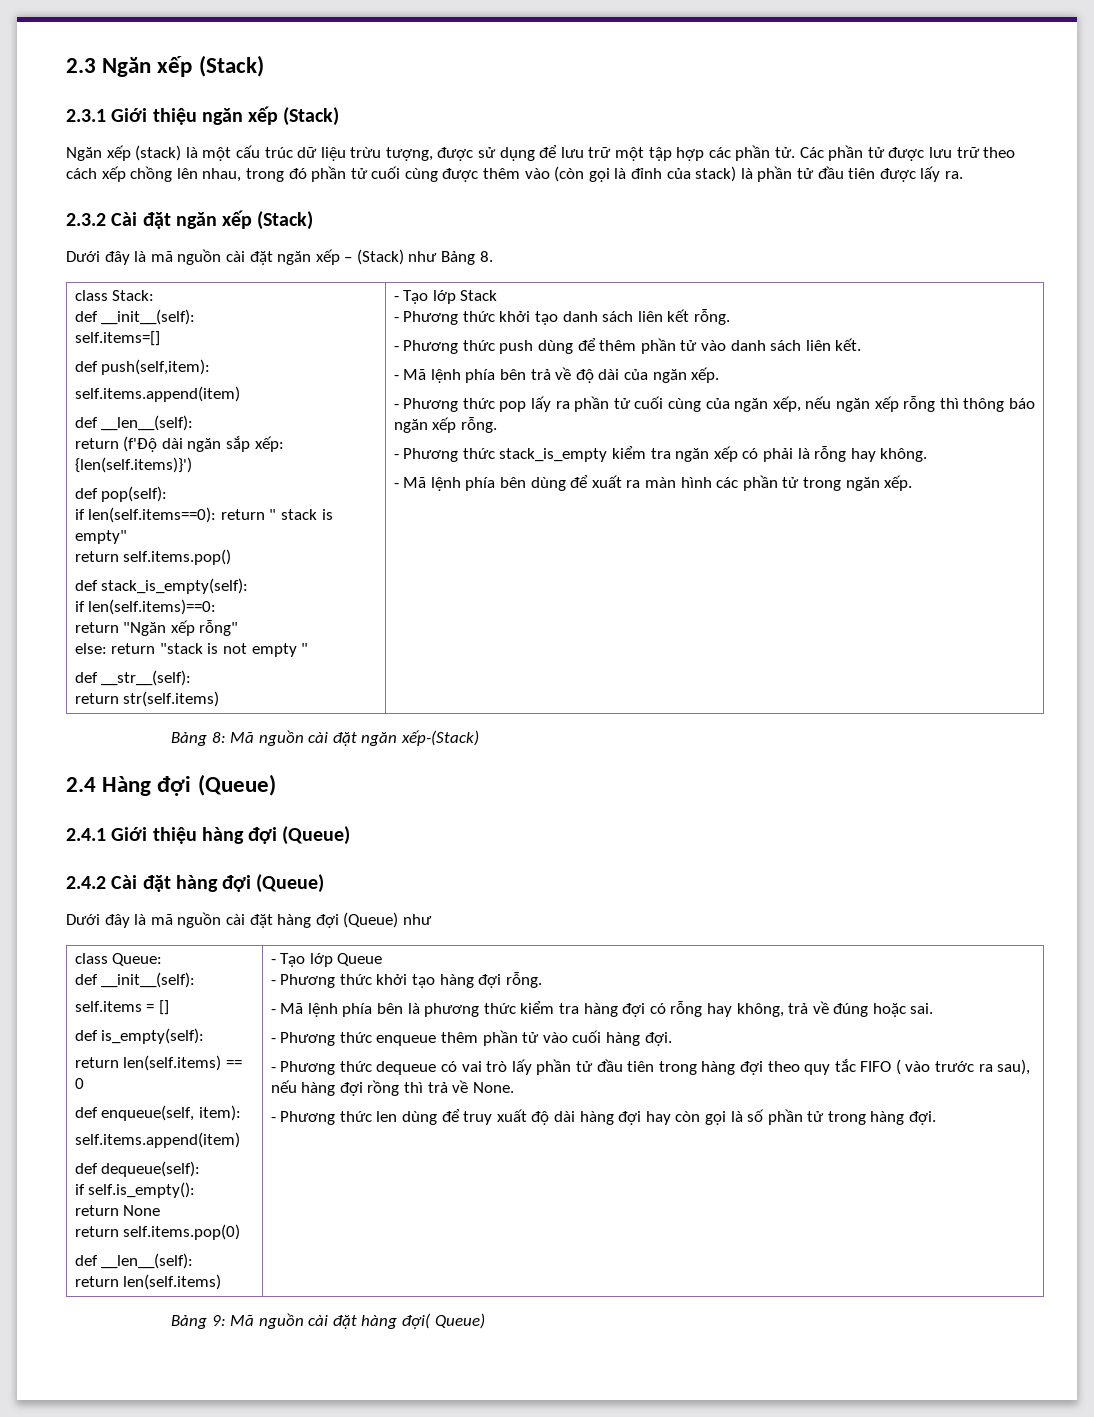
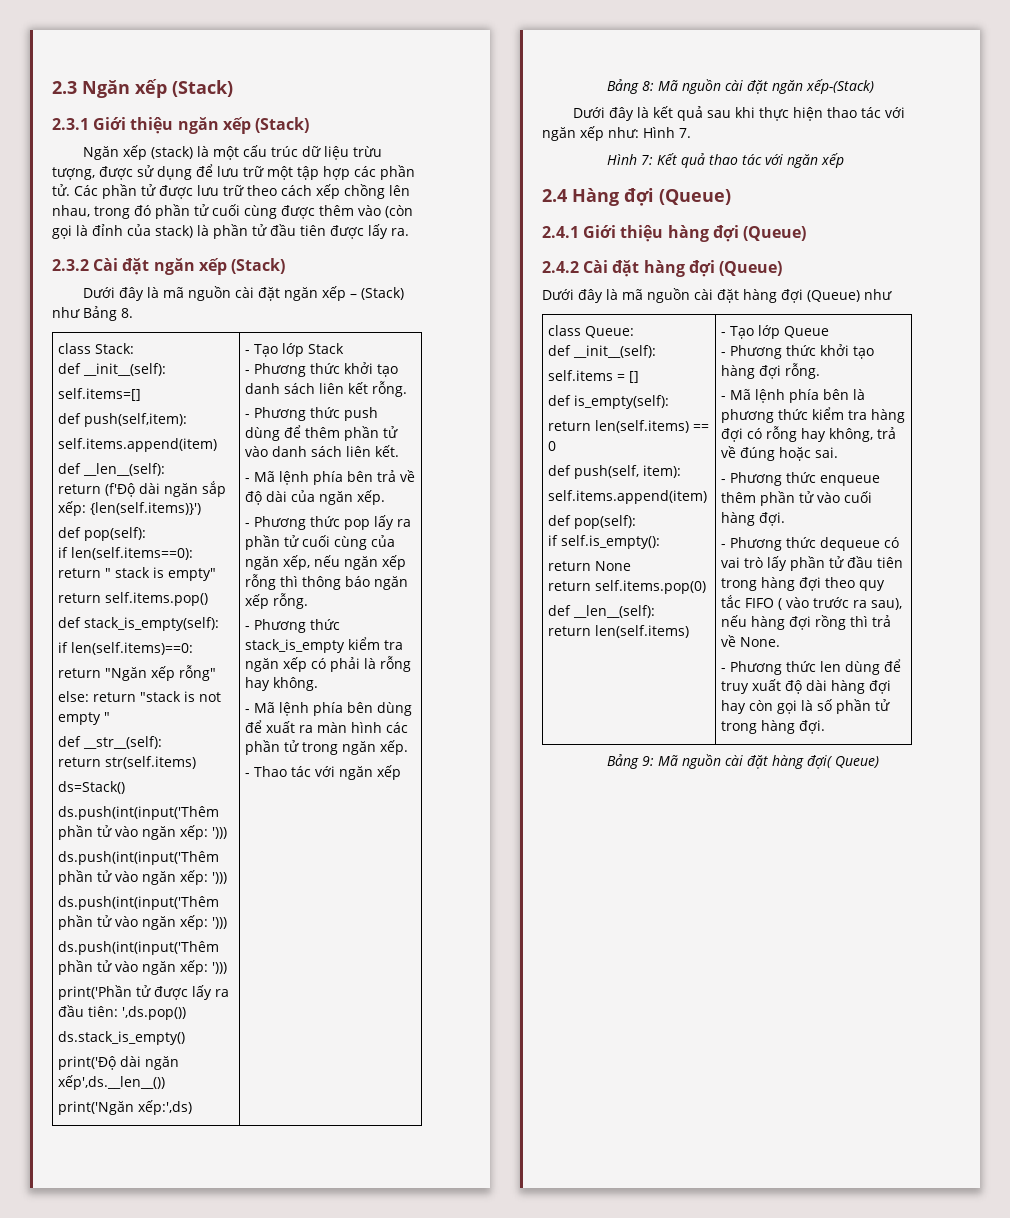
+ ds=Stack()
+ ds.push(int(input('Thêm phần tử vào ngăn xếp: ')))
+ ds.push(int(input('Thêm phần tử vào ngăn xếp: ')))
+ ds.push(int(input('Thêm phần tử vào ngăn xếp: ')))
+ ds.push(int(input('Thêm phần tử vào ngăn xếp: ')))
+ print('Phần tử được lấy ra đầu tiên: ',ds.pop())
+ ds.stack_is_empty()
+ print('Độ dài ngăn xếp',ds.__len__())
+ print('Ngăn xếp:',ds)
+ - Thao tác với ngăn xếp
+ Dưới đây là kết quả sau khi thực hiện thao tác với ngăn xếp như: Hình 7.
+ Hình 7: Kết quả thao tác với ngăn xếp
- def enqueue(self, item):
+ def push(self, item):
  self.items.append(item)
- def dequeue(self):
+ def pop(self):

